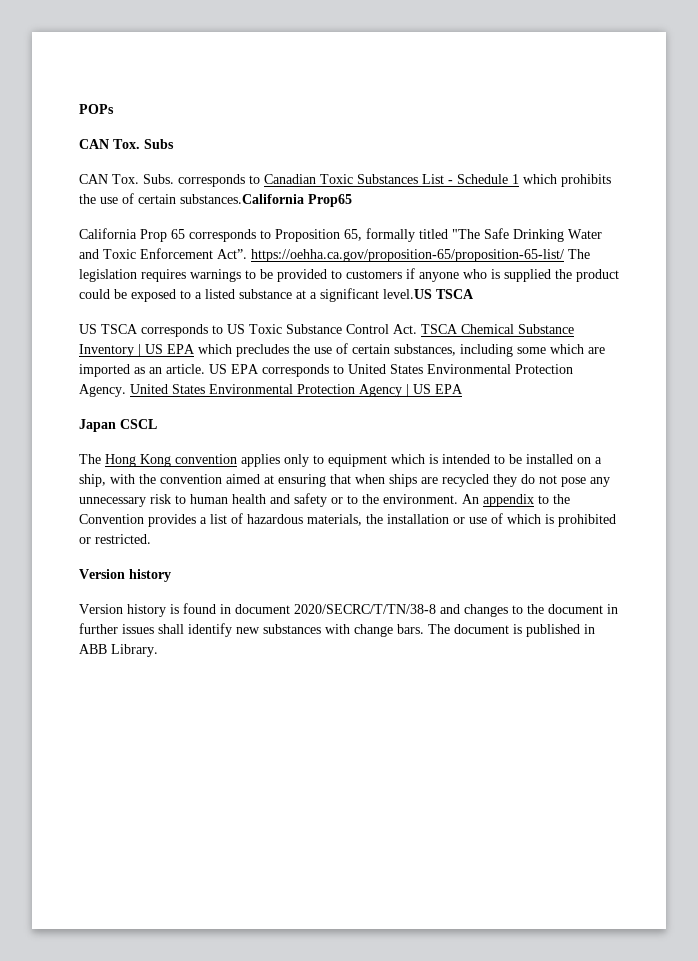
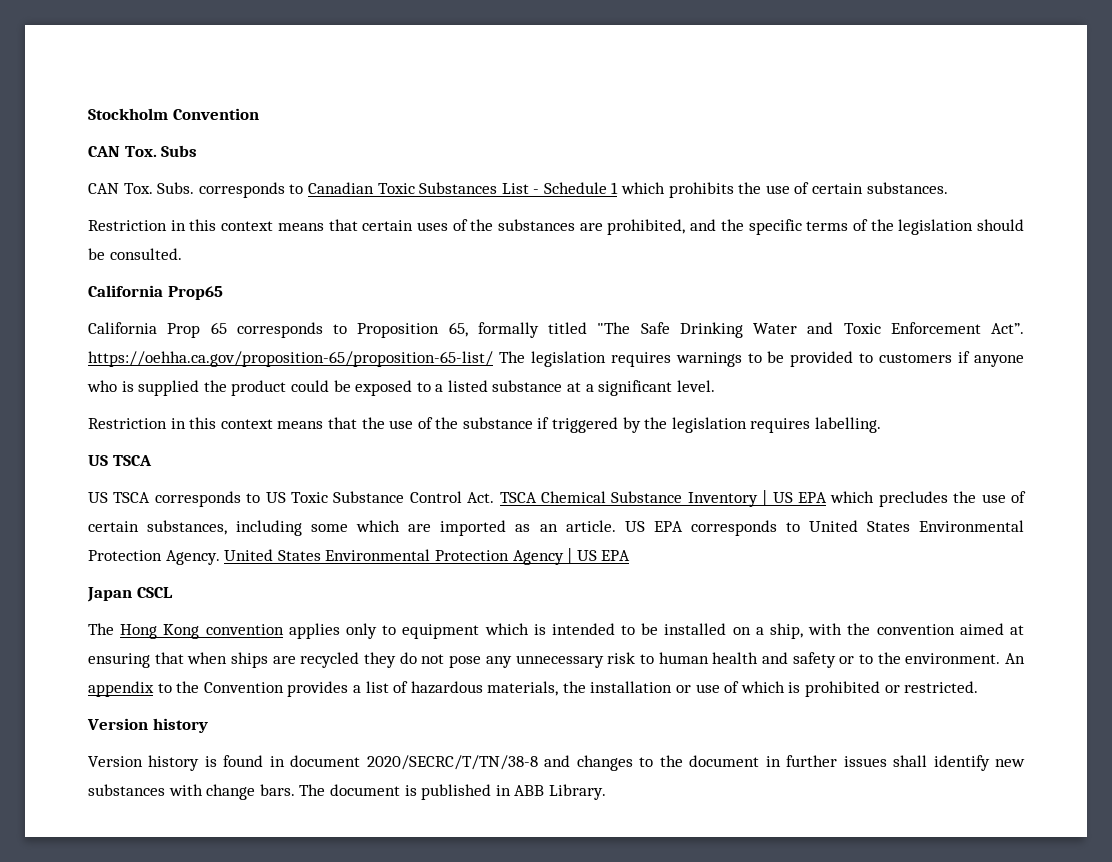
- POPs
+ Stockholm Convention
- CAN Tox. Subs. corresponds to Canadian Toxic Substances List - Schedule 1 which prohibits the use of certain substances.California Prop65
+ CAN Tox. Subs. corresponds to Canadian Toxic Substances List - Schedule 1 which prohibits the use of certain substances.
+ Restriction in this context means that certain uses of the substances are prohibited, and the specific terms of the legislation should be consulted.
+ California Prop65
- California Prop 65 corresponds to Proposition 65, formally titled "The Safe Drinking Water and Toxic Enforcement Act”. https://oehha.ca.gov/proposition-65/proposition-65-list/ The legislation requires warnings to be provided to customers if anyone who is supplied the product could be exposed to a listed substance at a significant level.US TSCA
+ California Prop 65 corresponds to Proposition 65, formally titled "The Safe Drinking Water and Toxic Enforcement Act”. https://oehha.ca.gov/proposition-65/proposition-65-list/ The legislation requires warnings to be provided to customers if anyone who is supplied the product could be exposed to a listed substance at a significant level.
+ Restriction in this context means that the use of the substance if triggered by the legislation requires labelling.
+ US TSCA

